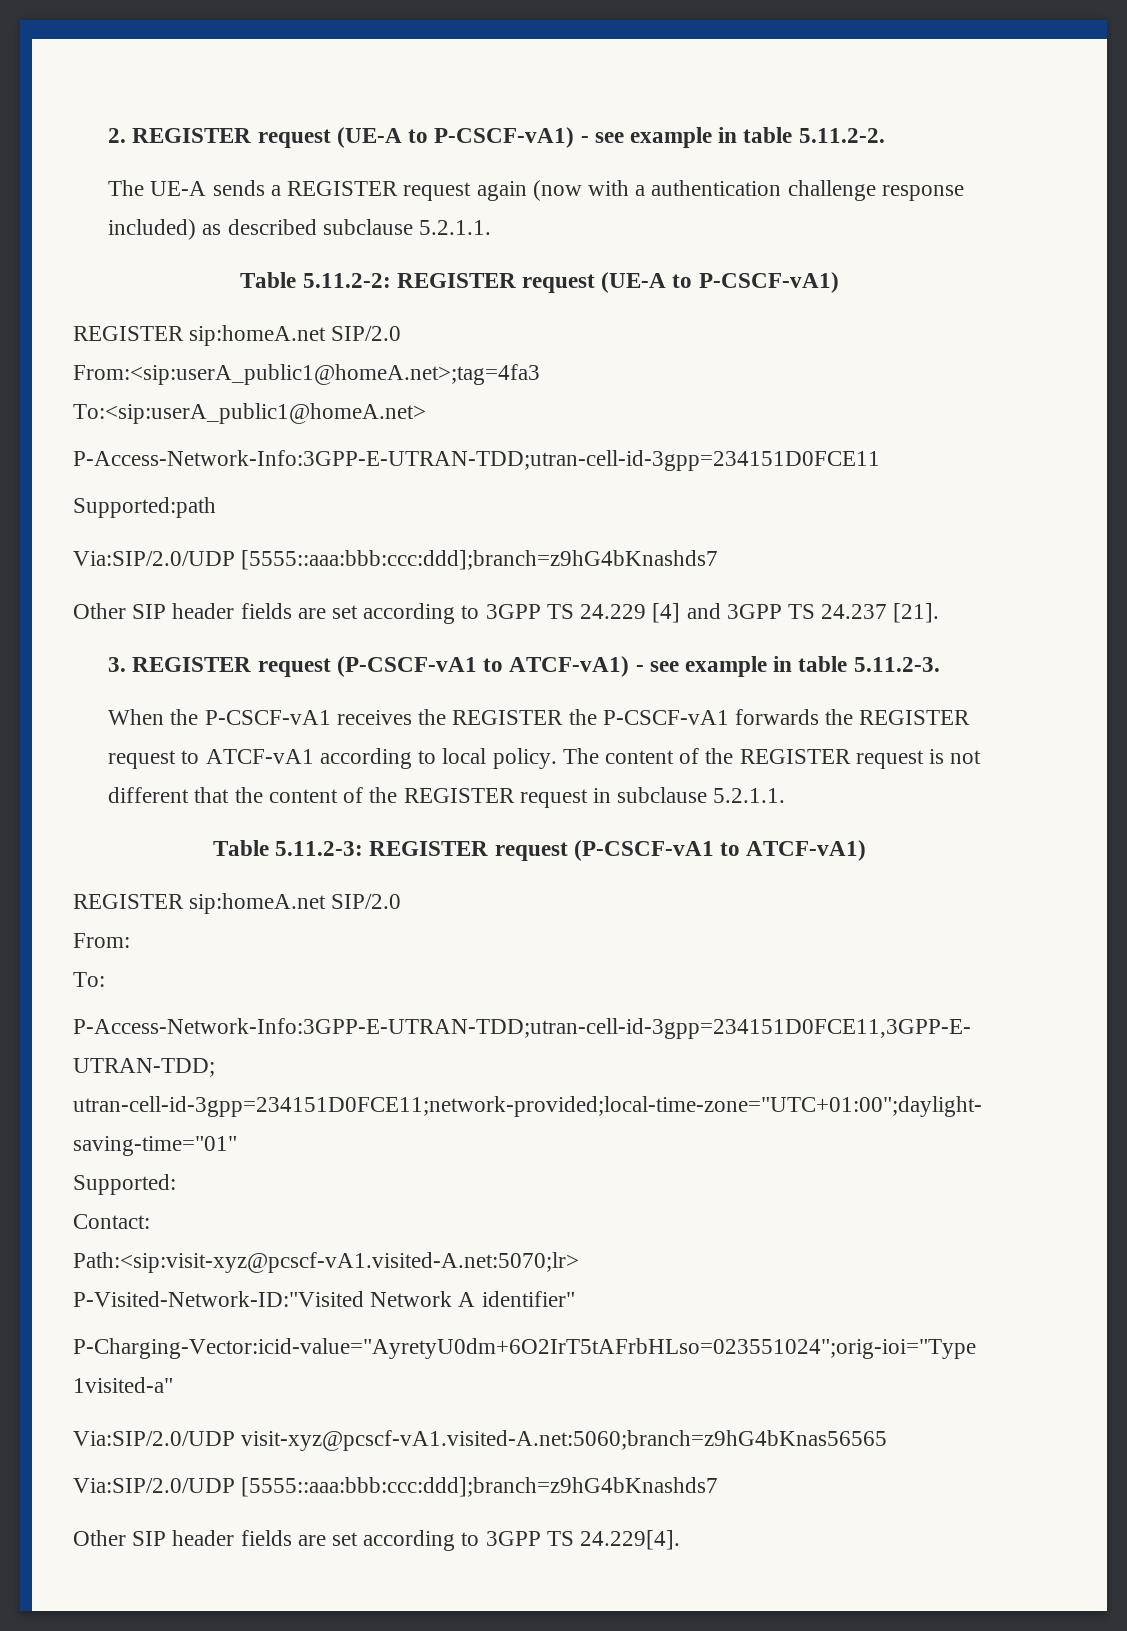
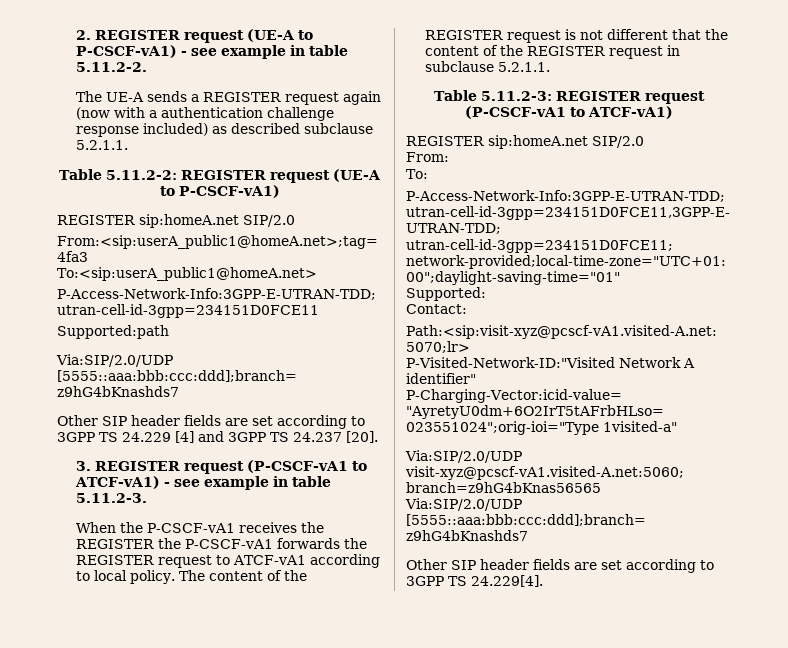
- Other SIP header fields are set according to 3GPP TS 24.229 [4] and 3GPP TS 24.237 [21].
+ Other SIP header fields are set according to 3GPP TS 24.229 [4] and 3GPP TS 24.237 [20].

